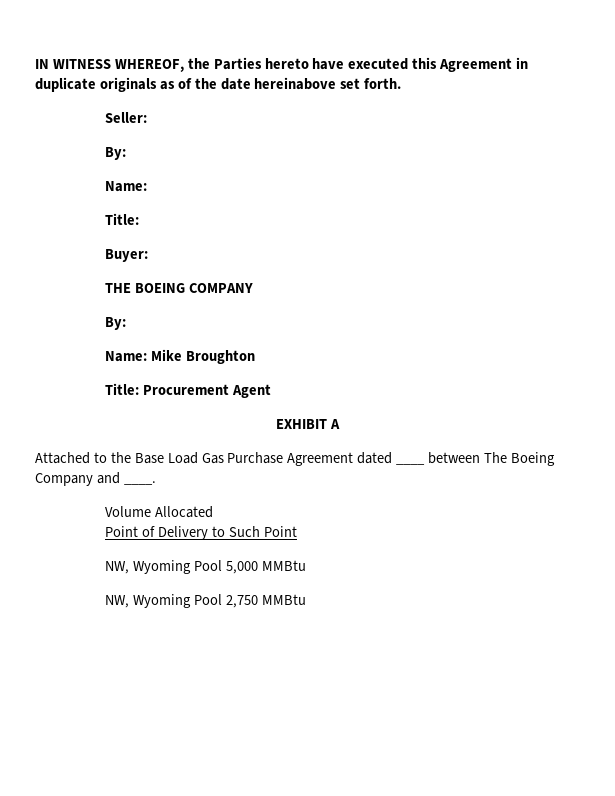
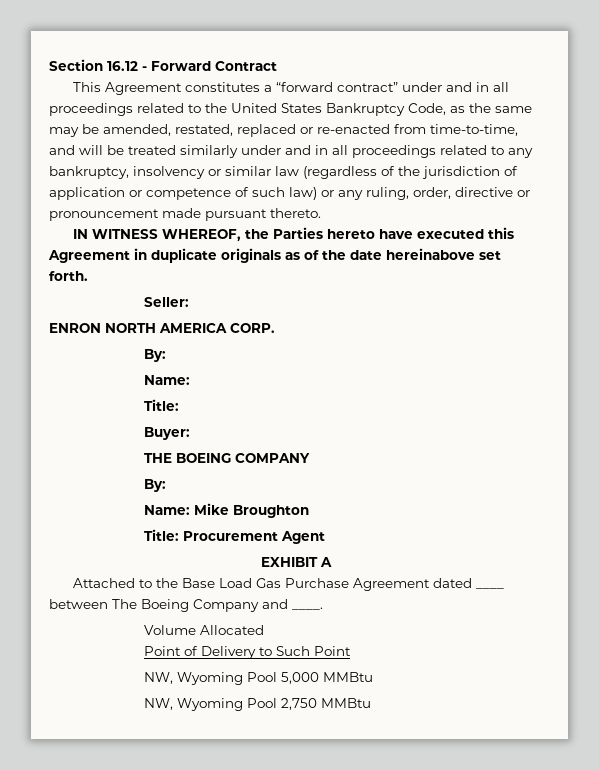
+ Section 16.12 - Forward Contract
+ This Agreement constitutes a “forward contract” under and in all proceedings related to the United States Bankruptcy Code, as the same may be amended, restated, replaced or re-enacted from time-to-time, and will be treated similarly under and in all proceedings related to any bankruptcy, insolvency or similar law (regardless of the jurisdiction of application or competence of such law) or any ruling, order, directive or pronouncement made pursuant thereto.
+ ENRON NORTH AMERICA CORP.

